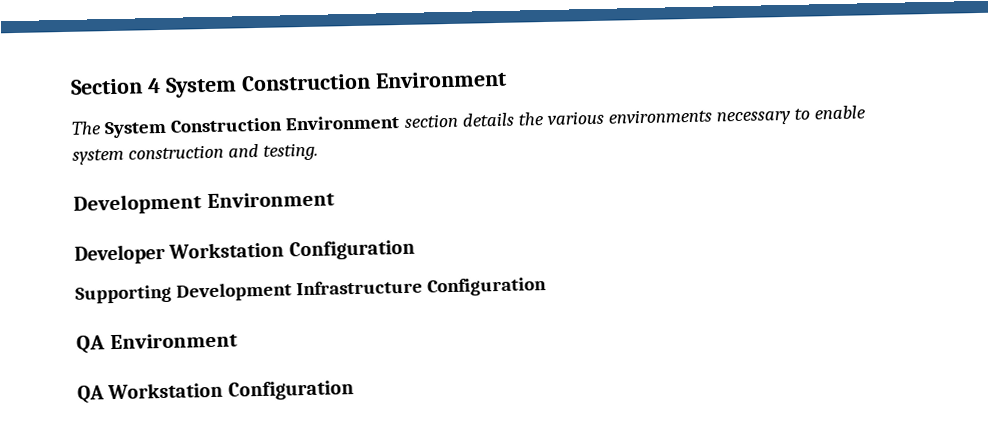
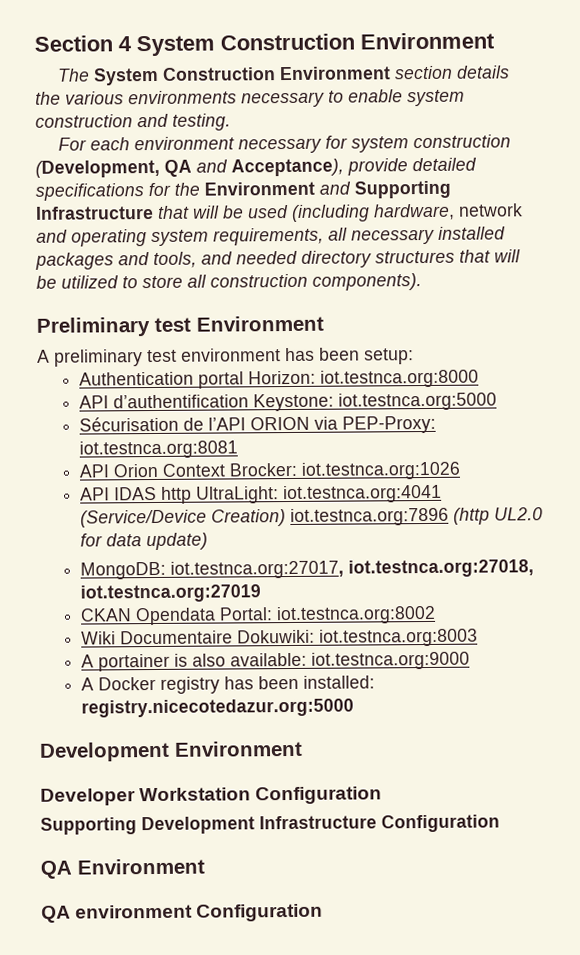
+ For each environment necessary for system construction (Development, QA and Acceptance), provide detailed specifications for the Environment and Supporting Infrastructure that will be used (including hardware, network and operating system requirements, all necessary installed packages and tools, and needed directory structures that will be utilized to store all construction components).
+ Preliminary test Environment
+ A preliminary test environment has been setup:
+ Authentication portal Horizon: iot.testnca.org:8000
+ API d’authentification Keystone: iot.testnca.org:5000
+ Sécurisation de l’API ORION via PEP-Proxy: iot.testnca.org:8081
+ API Orion Context Brocker: iot.testnca.org:1026
+ API IDAS http UltraLight: iot.testnca.org:4041 (Service/Device Creation) iot.testnca.org:7896 (http UL2.0 for data update)
+ MongoDB: iot.testnca.org:27017, iot.testnca.org:27018, iot.testnca.org:27019
+ CKAN Opendata Portal: iot.testnca.org:8002
+ Wiki Documentaire Dokuwiki: iot.testnca.org:8003
+ A portainer is also available: iot.testnca.org:9000
+ A Docker registry has been installed: registry.nicecotedazur.org:5000
- QA Workstation Configuration
+ QA environment Configuration

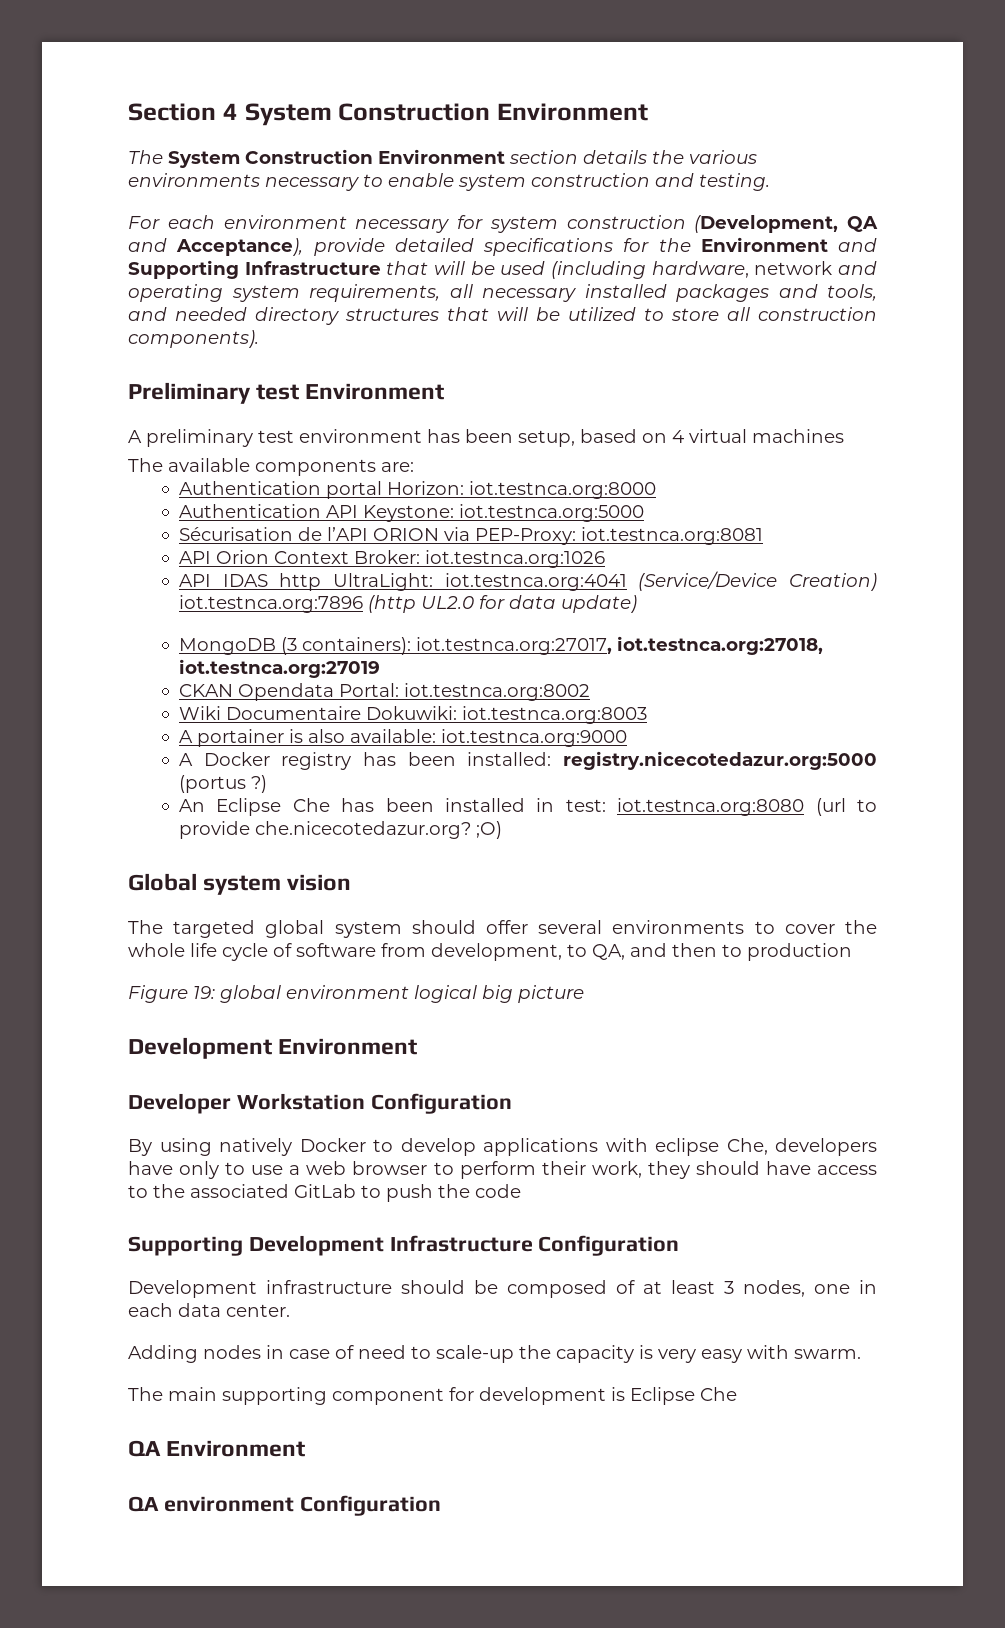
- A preliminary test environment has been setup:
+ A preliminary test environment has been setup, based on 4 virtual machines
+ The available components are:
- API d’authentification Keystone: iot.testnca.org:5000
+ Authentication API Keystone: iot.testnca.org:5000
- API Orion Context Brocker: iot.testnca.org:1026
+ API Orion Context Broker: iot.testnca.org:1026
- MongoDB: iot.testnca.org:27017, iot.testnca.org:27018, iot.testnca.org:27019
+ MongoDB (3 containers): iot.testnca.org:27017, iot.testnca.org:27018, iot.testnca.org:27019
- A Docker registry has been installed: registry.nicecotedazur.org:5000
+ A Docker registry has been installed: registry.nicecotedazur.org:5000 (portus ?)
+ An Eclipse Che has been installed in test: iot.testnca.org:8080 (url to provide che.nicecotedazur.org? ;O)
+ Global system vision
+ The targeted global system should offer several environments to cover the whole life cycle of software from development, to QA, and then to production
+ Figure 19: global environment logical big picture
+ By using natively Docker to develop applications with eclipse Che, developers have only to use a web browser to perform their work, they should have access to the associated GitLab to push the code
  Supporting Development Infrastructure Configuration
+ Development infrastructure should be composed of at least 3 nodes, one in each data center.
+ Adding nodes in case of need to scale-up the capacity is very easy with swarm.
+ The main supporting component for development is Eclipse Che

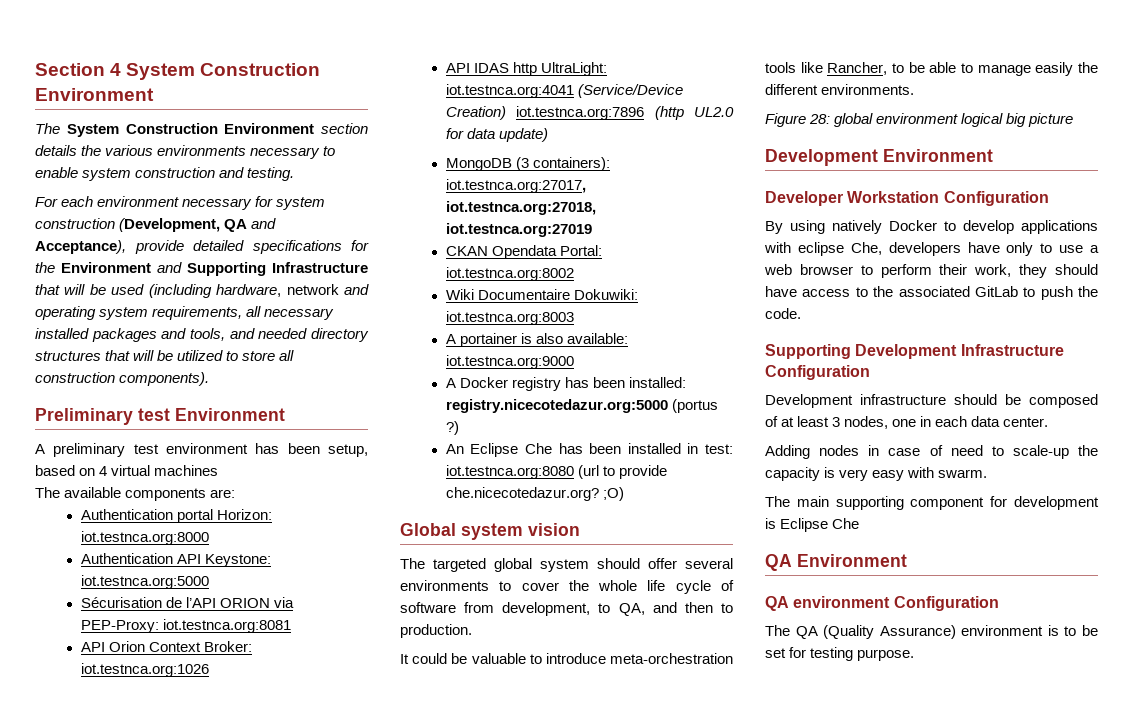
- The targeted global system should offer several environments to cover the whole life cycle of software from development, to QA, and then to production
+ The targeted global system should offer several environments to cover the whole life cycle of software from development, to QA, and then to production.
+ It could be valuable to introduce meta-orchestration tools like Rancher, to be able to manage easily the different environments.
- Figure 19: global environment logical big picture
+ Figure 28: global environment logical big picture
- By using natively Docker to develop applications with eclipse Che, developers have only to use a web browser to perform their work, they should have access to the associated GitLab to push the code
+ By using natively Docker to develop applications with eclipse Che, developers have only to use a web browser to perform their work, they should have access to the associated GitLab to push the code.
+ The QA (Quality Assurance) environment is to be set for testing purpose.

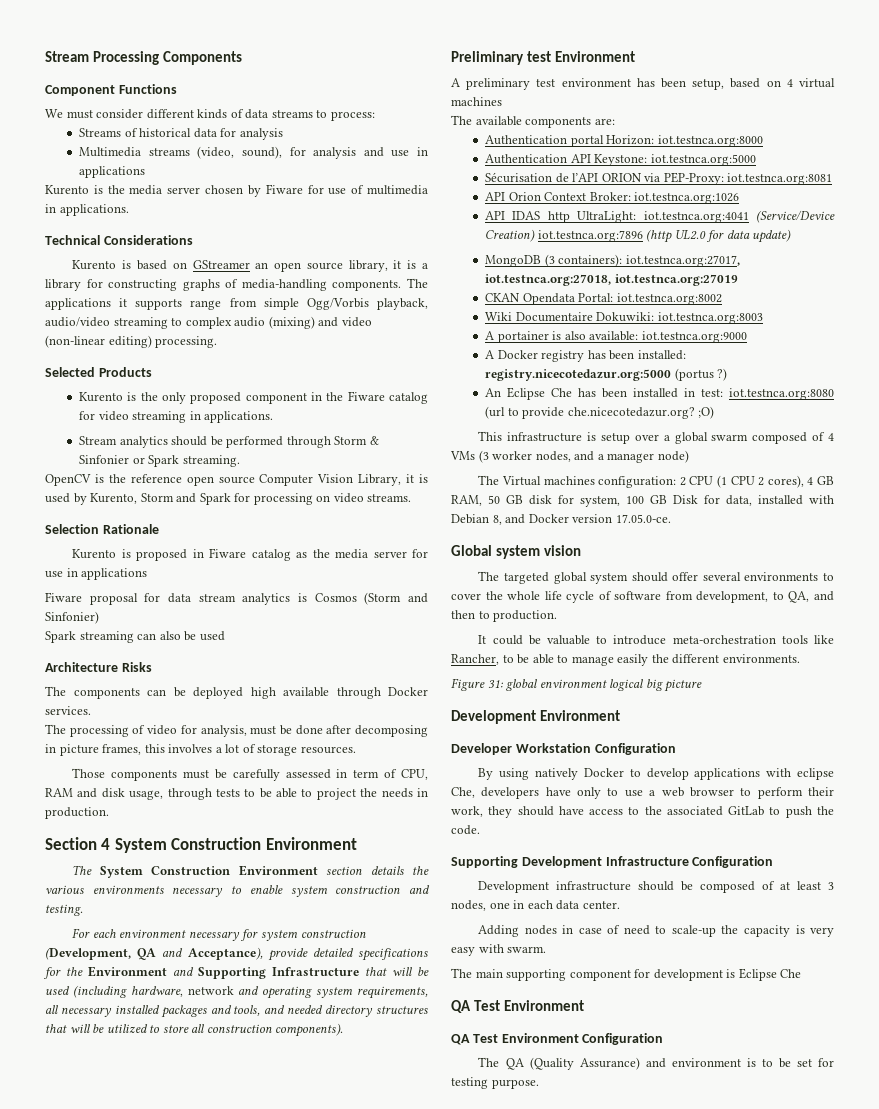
+ Stream Processing Components
+ Component Functions
+ We must consider different kinds of data streams to process:
+ Streams of historical data for analysis
+ Multimedia streams (video, sound), for analysis and use in applications
+ Kurento is the media server chosen by Fiware for use of multimedia in applications.
+ Technical Considerations
+ Kurento is based on GStreamer an open source library, it is a library for constructing graphs of media-handling components. The applications it supports range from simple Ogg/Vorbis playback, audio/video streaming to complex audio (mixing) and video (non-linear editing) processing.
+ Selected Products
+ Kurento is the only proposed component in the Fiware catalog for video streaming in applications.
+ Stream analytics should be performed through Storm & Sinfonier or Spark streaming.
+ OpenCV is the reference open source Computer Vision Library, it is used by Kurento, Storm and Spark for processing on video streams.
+ Selection Rationale
+ Kurento is proposed in Fiware catalog as the media server for use in applications
+ Fiware proposal for data stream analytics is Cosmos (Storm and Sinfonier)
+ Spark streaming can also be used
+ Architecture Risks
+ The components can be deployed high available through Docker services.
+ The processing of video for analysis, must be done after decomposing in picture frames, this involves a lot of storage resources.
+ Those components must be carefully assessed in term of CPU, RAM and disk usage, through tests to be able to project the needs in production.
+ This infrastructure is setup over a global swarm composed of 4 VMs (3 worker nodes, and a manager node)
+ The Virtual machines configuration: 2 CPU (1 CPU 2 cores), 4 GB RAM, 50 GB disk for system, 100 GB Disk for data, installed with Debian 8, and Docker version 17.05.0-ce.
- Figure 28: global environment logical big picture
+ Figure 31: global environment logical big picture
  The main supporting component for development is Eclipse Che
- QA Environment
+ QA Test Environment
- QA environment Configuration
+ QA Test Environment Configuration
- The QA (Quality Assurance) environment is to be set for testing purpose.
+ The QA (Quality Assurance) and environment is to be set for testing purpose.

